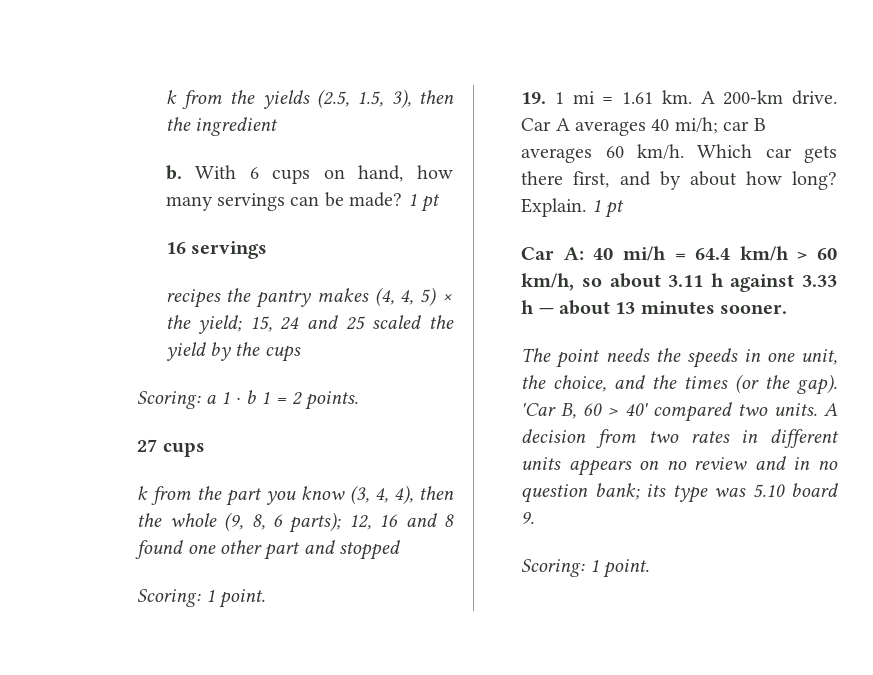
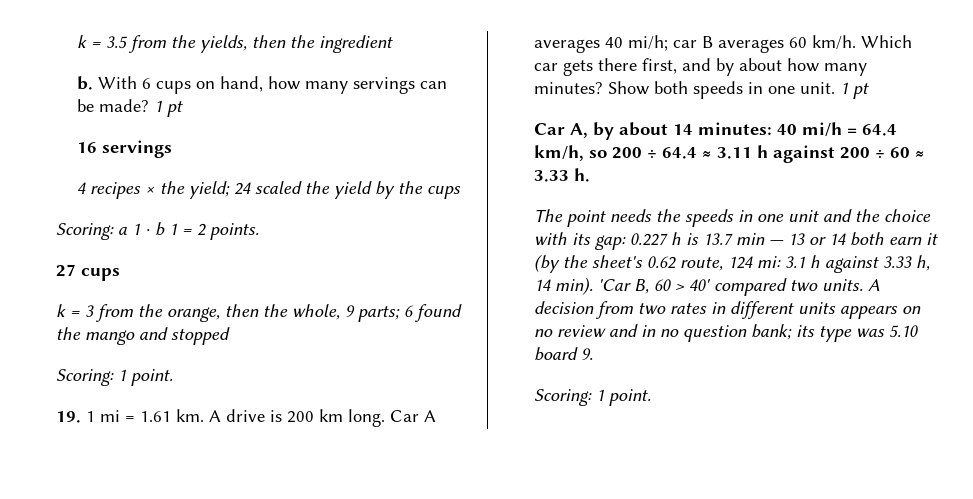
- k from the yields (2.5, 1.5, 3), then the ingredient
+ k = 3.5 from the yields, then the ingredient
- recipes the pantry makes (4, 4, 5) × the yield; 15, 24 and 25 scaled the yield by the cups
+ 4 recipes × the yield; 24 scaled the yield by the cups
- k from the part you know (3, 4, 4), then the whole (9, 8, 6 parts); 12, 16 and 8 found one other part and stopped
+ k = 3 from the orange, then the whole, 9 parts; 6 found the mango and stopped
- A 200-km drive.
+ A drive is 200 km long.
- Which car gets there first, and by about how long? Explain. 1 pt
- Car A: 40 mi/h = 64.4 km/h > 60 km/h, so about 3.11 h against 3.33 h — about 13 minutes sooner.
+ Which car gets there first, and by about how many minutes? Show both speeds in one unit. 1 pt
+ Car A, by about 14 minutes: 40 mi/h = 64.4 km/h, so 200 ÷ 64.4 ≈ 3.11 h against 200 ÷ 60 ≈ 3.33 h.
- The point needs the speeds in one unit, the choice, and the times (or the gap).
+ The point needs the speeds in one unit and the choice with its gap: 0.227 h is 13.7 min — 13 or 14 both earn it (by the sheet's 0.62 route, 124 mi: 3.1 h against 3.33 h, 14 min).

